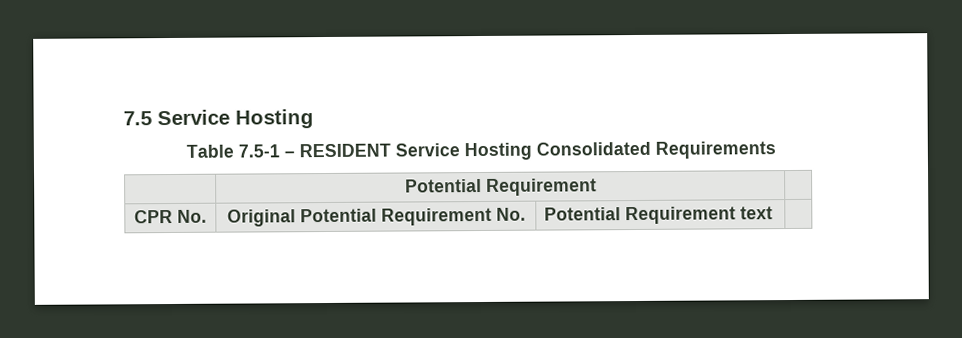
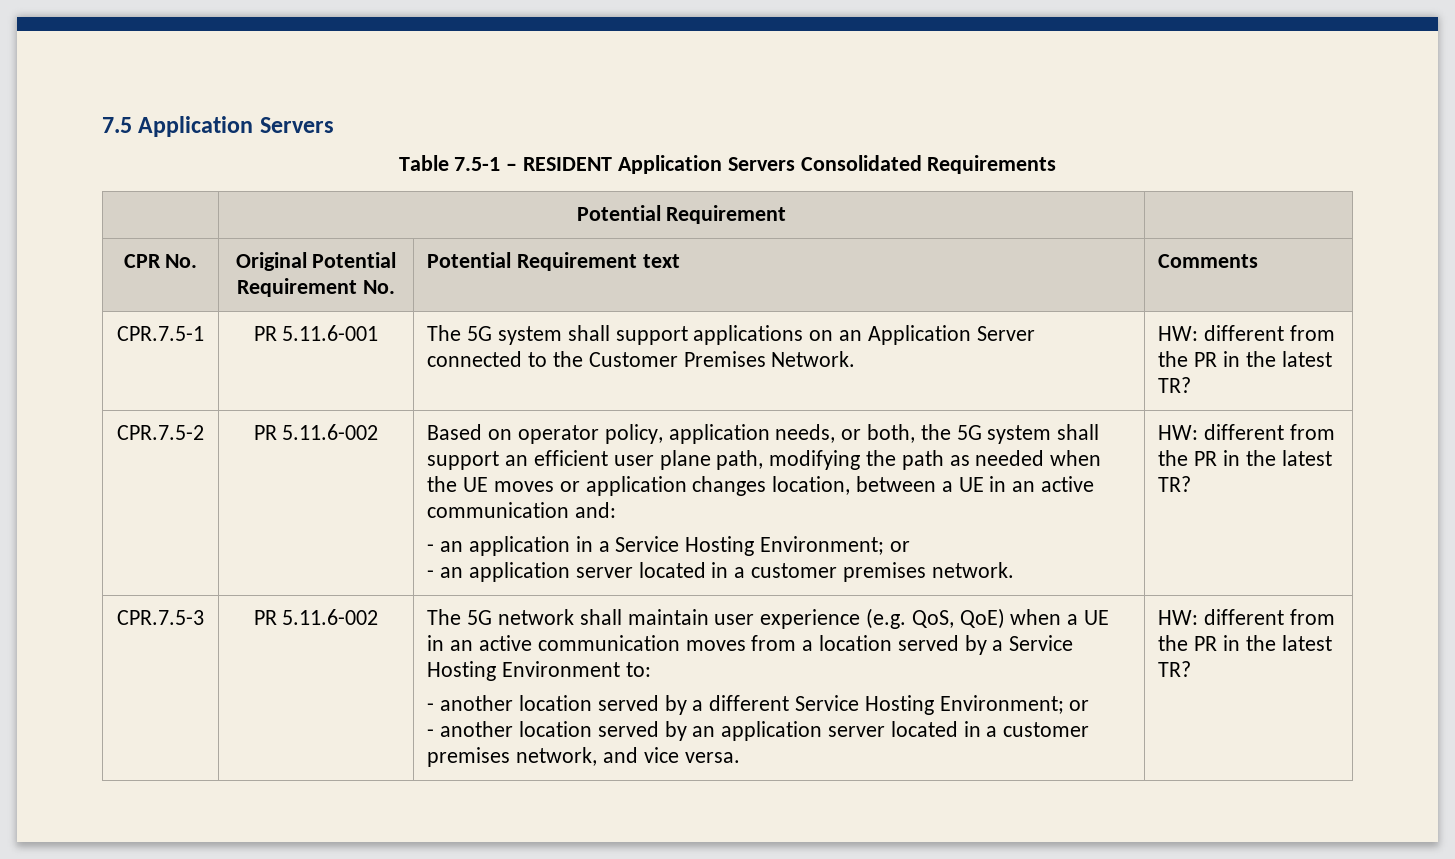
- 7.5 Service Hosting
+ 7.5 Application Servers
- Table 7.5-1 – RESIDENT Service Hosting Consolidated Requirements
+ Table 7.5-1 – RESIDENT Application Servers Consolidated Requirements
- CPR No. | Original Potential Requirement No. | Potential Requirement text |
+ CPR No. | Original Potential Requirement No. | Potential Requirement text | Comments
+ CPR.7.5-1 | PR 5.11.6-001 | The 5G system shall support applications on an Application Server connected to the Customer Premises Network. | HW: different from the PR in the latest TR?
+ CPR.7.5-2 | PR 5.11.6-002 | Based on operator policy, application needs, or both, the 5G system shall support an efficient user plane path, modifying the path as needed when the UE moves or application changes location, between a UE in an active communication and:
+ - an application in a Service Hosting Environment; or
+ - an application server located in a customer premises network. | HW: different from the PR in the latest TR?
+ CPR.7.5-3 | PR 5.11.6-002 | The 5G network shall maintain user experience (e.g. QoS, QoE) when a UE in an active communication moves from a location served by a Service Hosting Environment to:
+ - another location served by a different Service Hosting Environment; or
+ - another location served by an application server located in a customer premises network, and vice versa. | HW: different from the PR in the latest TR?

